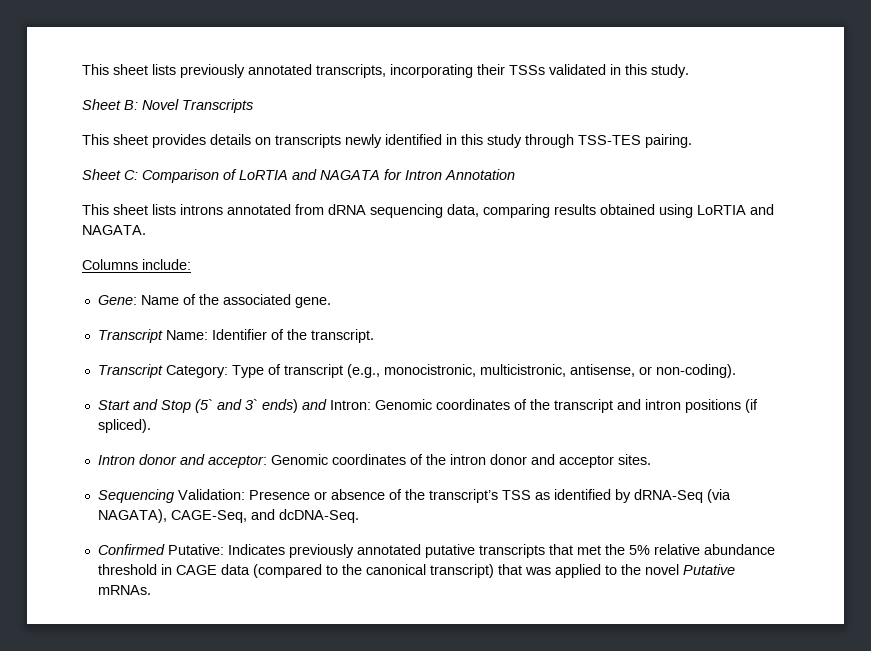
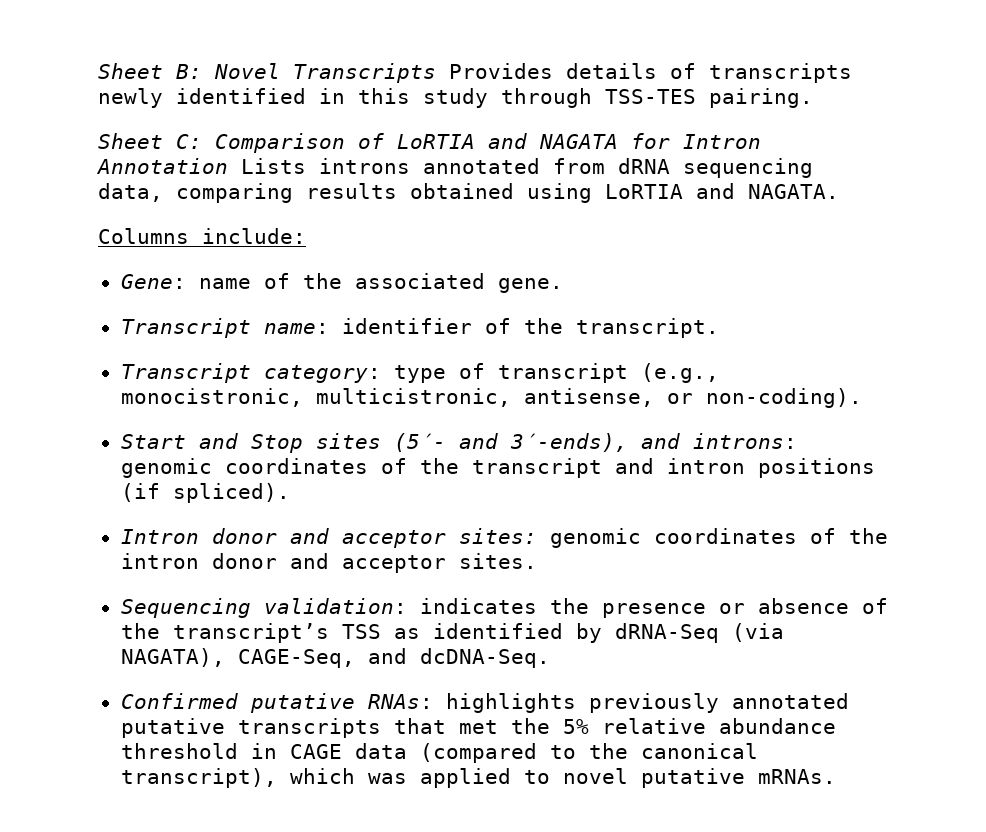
- This sheet lists previously annotated transcripts, incorporating their TSSs validated in this study.
- Sheet B: Novel Transcripts
- This sheet provides details on transcripts newly identified in this study through TSS-TES pairing.
+ Sheet B: Novel Transcripts Provides details of transcripts newly identified in this study through TSS-TES pairing.
- Sheet C: Comparison of LoRTIA and NAGATA for Intron Annotation
- This sheet lists introns annotated from dRNA sequencing data, comparing results obtained using LoRTIA and NAGATA.
+ Sheet C: Comparison of LoRTIA and NAGATA for Intron Annotation Lists introns annotated from dRNA sequencing data, comparing results obtained using LoRTIA and NAGATA.
- Gene: Name of the associated gene.
+ Gene: name of the associated gene.
- Transcript Name: Identifier of the transcript.
+ Transcript name: identifier of the transcript.
- Transcript Category: Type of transcript (e.g., monocistronic, multicistronic, antisense, or non-coding).
+ Transcript category: type of transcript (e.g., monocistronic, multicistronic, antisense, or non-coding).
- Start and Stop (5` and 3` ends) and Intron: Genomic coordinates of the transcript and intron positions (if spliced).
+ Start and Stop sites (5′- and 3′-ends), and introns: genomic coordinates of the transcript and intron positions (if spliced).
- Intron donor and acceptor: Genomic coordinates of the intron donor and acceptor sites.
+ Intron donor and acceptor sites: genomic coordinates of the intron donor and acceptor sites.
- Sequencing Validation: Presence or absence of the transcript’s TSS as identified by dRNA-Seq (via NAGATA), CAGE-Seq, and dcDNA-Seq.
+ Sequencing validation: indicates the presence or absence of the transcript’s TSS as identified by dRNA-Seq (via NAGATA), CAGE-Seq, and dcDNA-Seq.
- Confirmed Putative: Indicates previously annotated putative transcripts that met the 5% relative abundance threshold in CAGE data (compared to the canonical transcript) that was applied to the novel Putative mRNAs.
+ Confirmed putative RNAs: highlights previously annotated putative transcripts that met the 5% relative abundance threshold in CAGE data (compared to the canonical transcript), which was applied to novel putative mRNAs.

